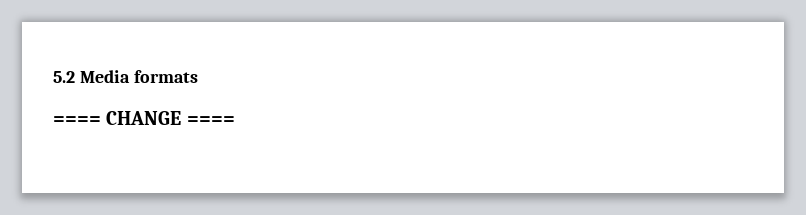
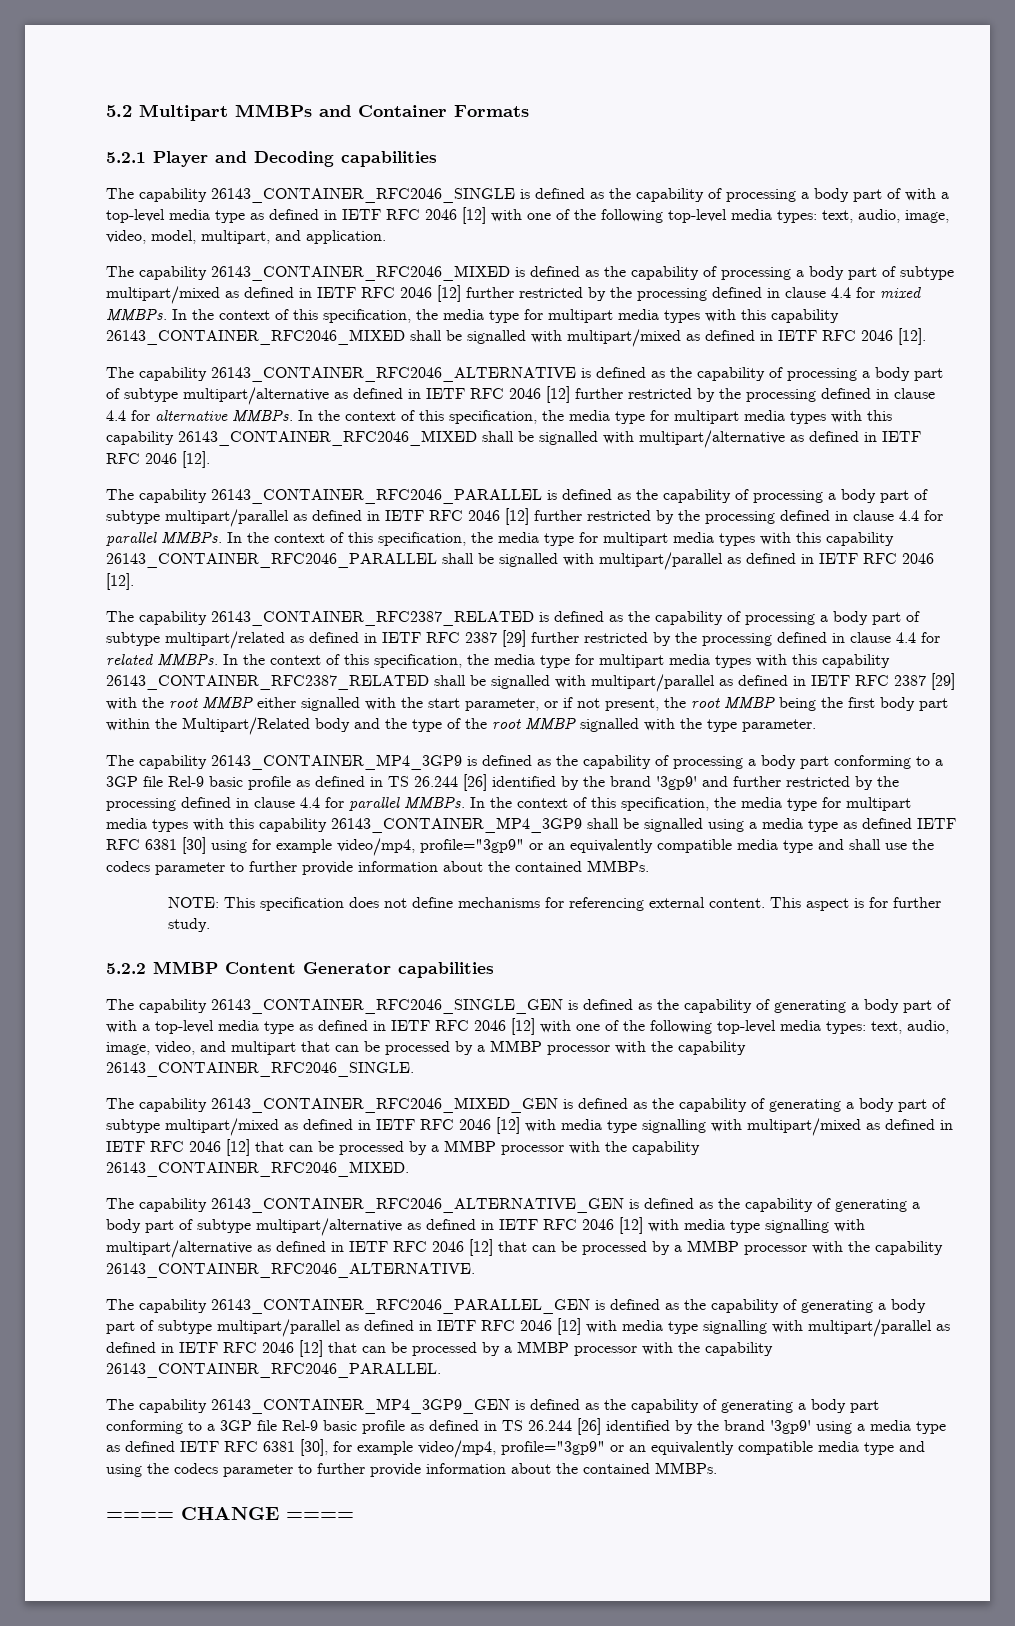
- 5.2 Media formats
+ 5.2 Multipart MMBPs and Container Formats
+ 5.2.1 Player and Decoding capabilities
+ The capability 26143_CONTAINER_RFC2046_SINGLE is defined as the capability of processing a body part of with a top-level media type as defined in IETF RFC 2046 [12] with one of the following top-level media types: text, audio, image, video, model, multipart, and application.
+ The capability 26143_CONTAINER_RFC2046_MIXED is defined as the capability of processing a body part of subtype multipart/mixed as defined in IETF RFC 2046 [12] further restricted by the processing defined in clause 4.4 for mixed MMBPs. In the context of this specification, the media type for multipart media types with this capability 26143_CONTAINER_RFC2046_MIXED shall be signalled with multipart/mixed as defined in IETF RFC 2046 [12].
+ The capability 26143_CONTAINER_RFC2046_ALTERNATIVE is defined as the capability of processing a body part of subtype multipart/alternative as defined in IETF RFC 2046 [12] further restricted by the processing defined in clause 4.4 for alternative MMBPs. In the context of this specification, the media type for multipart media types with this capability 26143_CONTAINER_RFC2046_MIXED shall be signalled with multipart/alternative as defined in IETF RFC 2046 [12].
+ The capability 26143_CONTAINER_RFC2046_PARALLEL is defined as the capability of processing a body part of subtype multipart/parallel as defined in IETF RFC 2046 [12] further restricted by the processing defined in clause 4.4 for parallel MMBPs. In the context of this specification, the media type for multipart media types with this capability 26143_CONTAINER_RFC2046_PARALLEL shall be signalled with multipart/parallel as defined in IETF RFC 2046 [12].
+ The capability 26143_CONTAINER_RFC2387_RELATED is defined as the capability of processing a body part of subtype multipart/related as defined in IETF RFC 2387 [29] further restricted by the processing defined in clause 4.4 for related MMBPs. In the context of this specification, the media type for multipart media types with this capability 26143_CONTAINER_RFC2387_RELATED shall be signalled with multipart/parallel as defined in IETF RFC 2387 [29] with the root MMBP either signalled with the start parameter, or if not present, the root MMBP being the first body part within the Multipart/Related body and the type of the root MMBP signalled with the type parameter.
+ The capability 26143_CONTAINER_MP4_3GP9 is defined as the capability of processing a body part conforming to a 3GP file Rel-9 basic profile as defined in TS 26.244 [26] identified by the brand '3gp9' and further restricted by the processing defined in clause 4.4 for parallel MMBPs. In the context of this specification, the media type for multipart media types with this capability 26143_CONTAINER_MP4_3GP9 shall be signalled using a media type as defined IETF RFC 6381 [30] using for example video/mp4, profile="3gp9" or an equivalently compatible media type and shall use the codecs parameter to further provide information about the contained MMBPs.
+ NOTE: This specification does not define mechanisms for referencing external content. This aspect is for further study.
+ 5.2.2 MMBP Content Generator capabilities
+ The capability 26143_CONTAINER_RFC2046_SINGLE_GEN is defined as the capability of generating a body part of with a top-level media type as defined in IETF RFC 2046 [12] with one of the following top-level media types: text, audio, image, video, and multipart that can be processed by a MMBP processor with the capability 26143_CONTAINER_RFC2046_SINGLE.
+ The capability 26143_CONTAINER_RFC2046_MIXED_GEN is defined as the capability of generating a body part of subtype multipart/mixed as defined in IETF RFC 2046 [12] with media type signalling with multipart/mixed as defined in IETF RFC 2046 [12] that can be processed by a MMBP processor with the capability 26143_CONTAINER_RFC2046_MIXED.
+ The capability 26143_CONTAINER_RFC2046_ALTERNATIVE_GEN is defined as the capability of generating a body part of subtype multipart/alternative as defined in IETF RFC 2046 [12] with media type signalling with multipart/alternative as defined in IETF RFC 2046 [12] that can be processed by a MMBP processor with the capability 26143_CONTAINER_RFC2046_ALTERNATIVE.
+ The capability 26143_CONTAINER_RFC2046_PARALLEL_GEN is defined as the capability of generating a body part of subtype multipart/parallel as defined in IETF RFC 2046 [12] with media type signalling with multipart/parallel as defined in IETF RFC 2046 [12] that can be processed by a MMBP processor with the capability 26143_CONTAINER_RFC2046_PARALLEL.
+ The capability 26143_CONTAINER_MP4_3GP9_GEN is defined as the capability of generating a body part conforming to a 3GP file Rel-9 basic profile as defined in TS 26.244 [26] identified by the brand '3gp9' using a media type as defined IETF RFC 6381 [30], for example video/mp4, profile="3gp9" or an equivalently compatible media type and using the codecs parameter to further provide information about the contained MMBPs.

